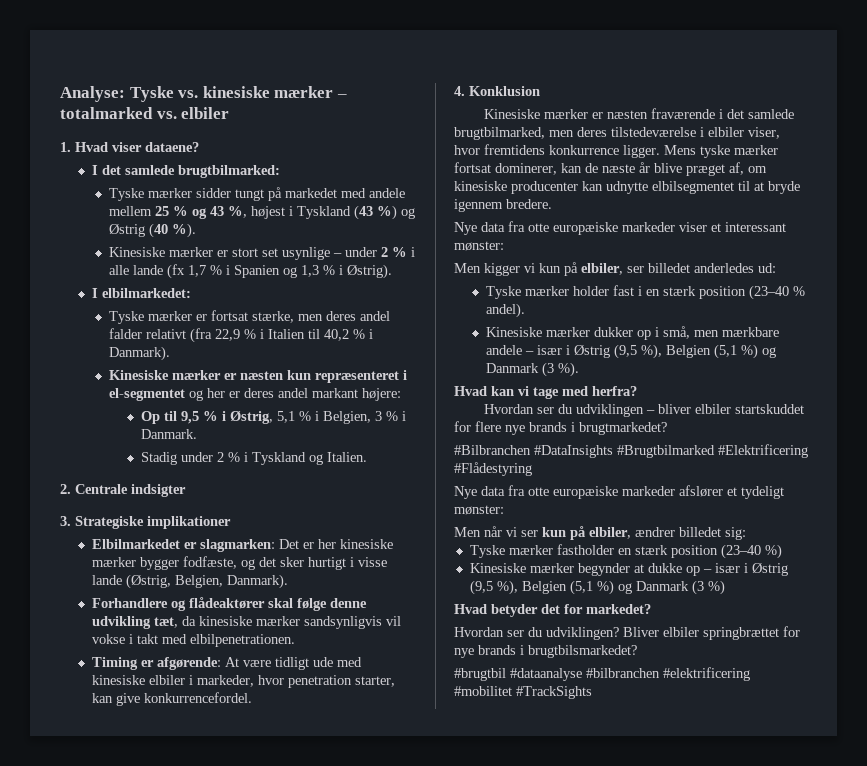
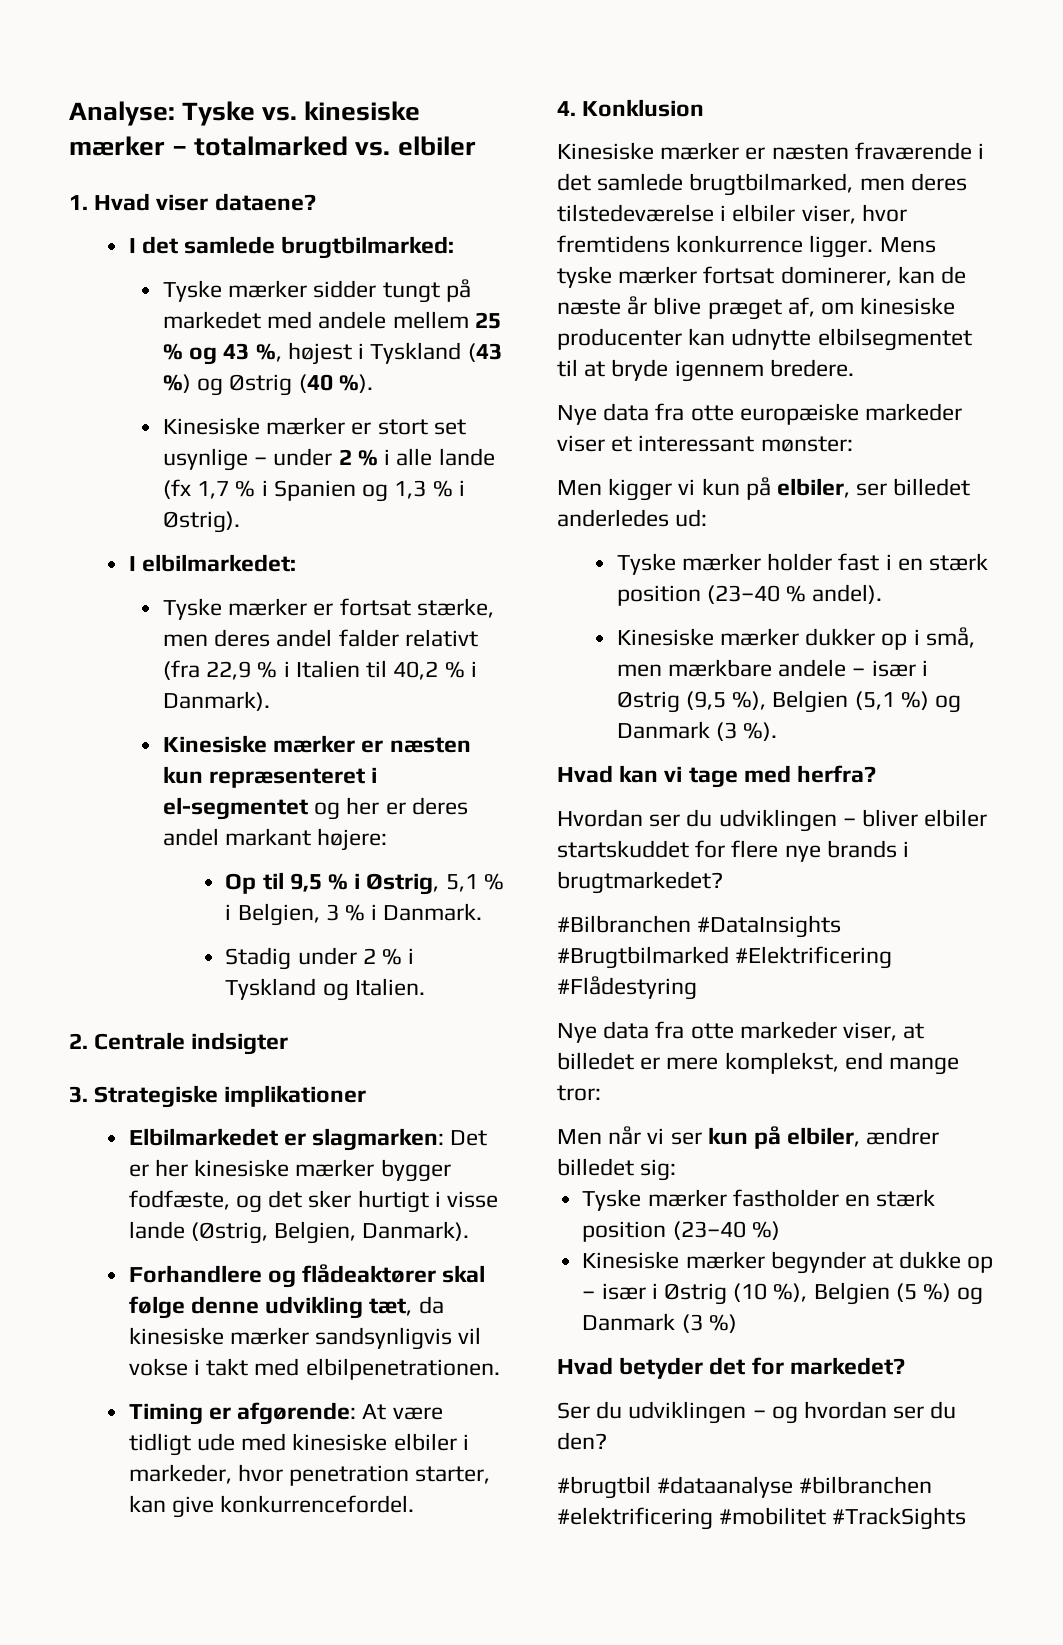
- Nye data fra otte europæiske markeder afslører et tydeligt mønster:
+ Nye data fra otte markeder viser, at billedet er mere komplekst, end mange tror:
- Kinesiske mærker begynder at dukke op – især i Østrig (9,5 %), Belgien (5,1 %) og Danmark (3 %)
+ Kinesiske mærker begynder at dukke op – især i Østrig (10 %), Belgien (5 %) og Danmark (3 %)
- Hvordan ser du udviklingen? Bliver elbiler springbrættet for nye brands i brugtbilsmarkedet?
+ Ser du udviklingen – og hvordan ser du den?

